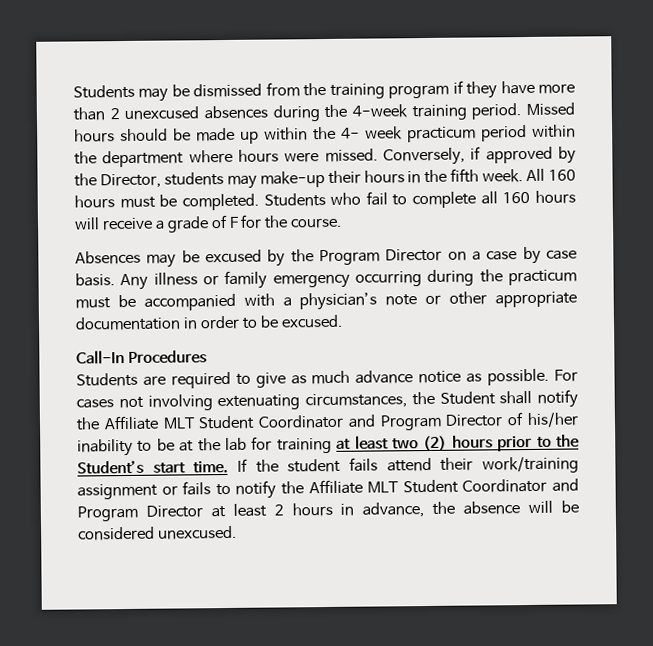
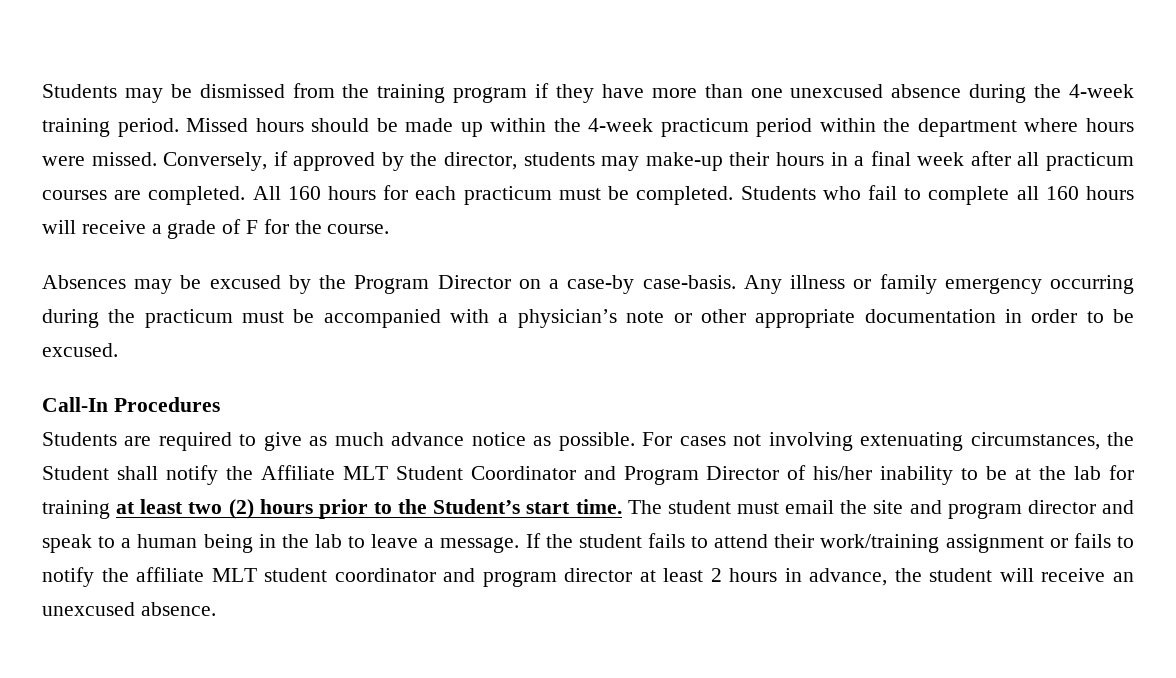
- Students may be dismissed from the training program if they have more than 2 unexcused absences during the 4-week training period.
+ Students may be dismissed from the training program if they have more than one unexcused absence during the 4-week training period.
- Missed hours should be made up within the 4- week practicum period within the department where hours were missed.
+ Missed hours should be made up within the 4-week practicum period within the department where hours were missed.
- Conversely, if approved by the Director, students may make-up their hours in the fifth week. All 160 hours must be completed.
+ Conversely, if approved by the director, students may make-up their hours in a final week after all practicum courses are completed. All 160 hours for each practicum must be completed.
- Absences may be excused by the Program Director on a case by case basis.
+ Absences may be excused by the Program Director on a case-by case-basis.
+ The student must email the site and program director and speak to a human being in the lab to leave a message.
- If the student fails attend their work/training assignment or fails to notify the Affiliate MLT Student Coordinator and Program Director at least 2 hours in advance, the absence will be considered unexcused.
+ If the student fails to attend their work/training assignment or fails to notify the affiliate MLT student coordinator and program director at least 2 hours in advance, the student will receive an unexcused absence.

